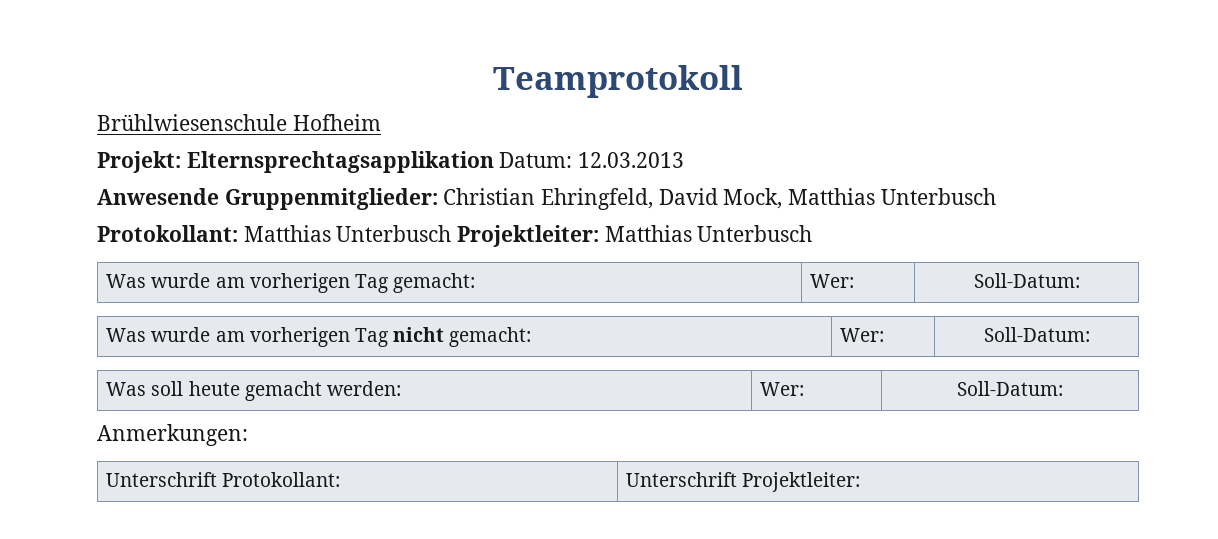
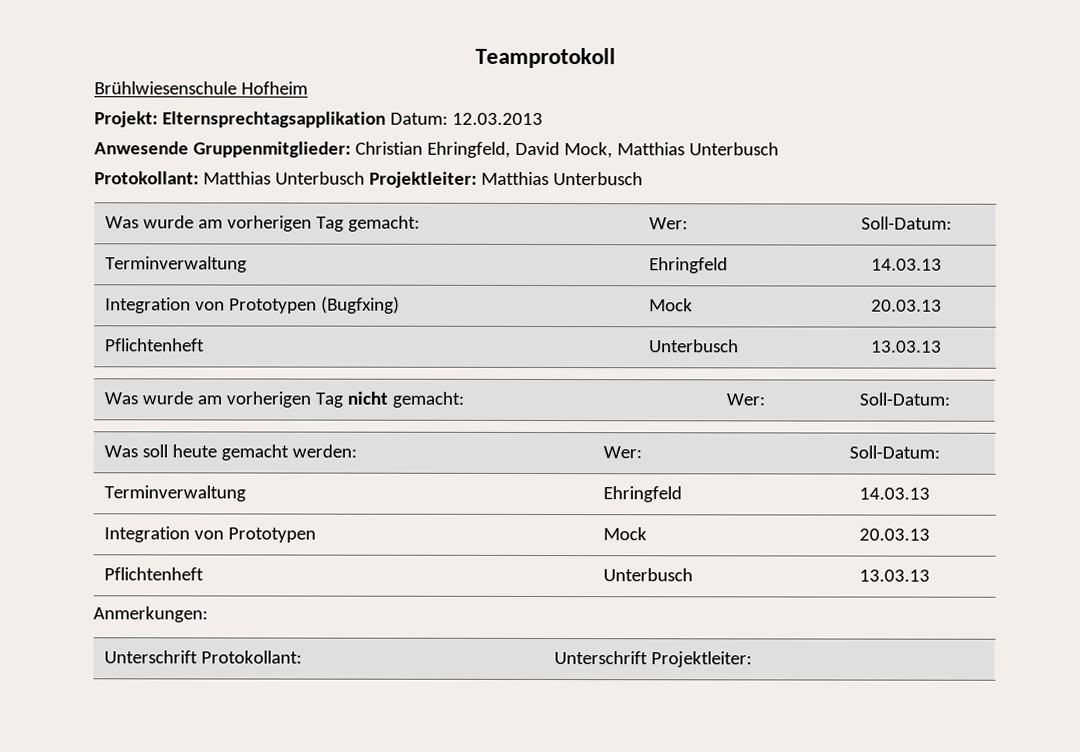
  Was wurde am vorherigen Tag gemacht: | Wer: | Soll-Datum:
+ Terminverwaltung | Ehringfeld | 14.03.13
+ Integration von Prototypen (Bugfxing) | Mock | 20.03.13
+ Pflichtenheft | Unterbusch | 13.03.13
  Was soll heute gemacht werden: | Wer: | Soll-Datum:
+ Terminverwaltung | Ehringfeld | 14.03.13
+ Integration von Prototypen | Mock | 20.03.13
+ Pflichtenheft | Unterbusch | 13.03.13

